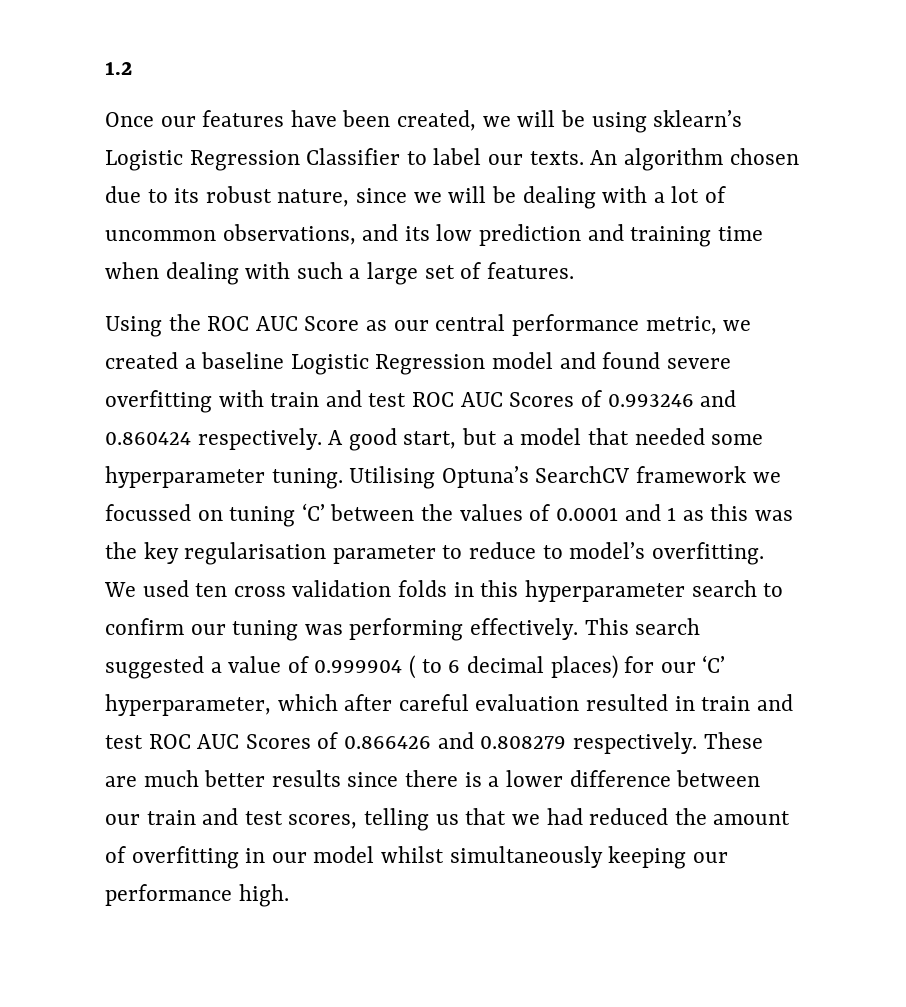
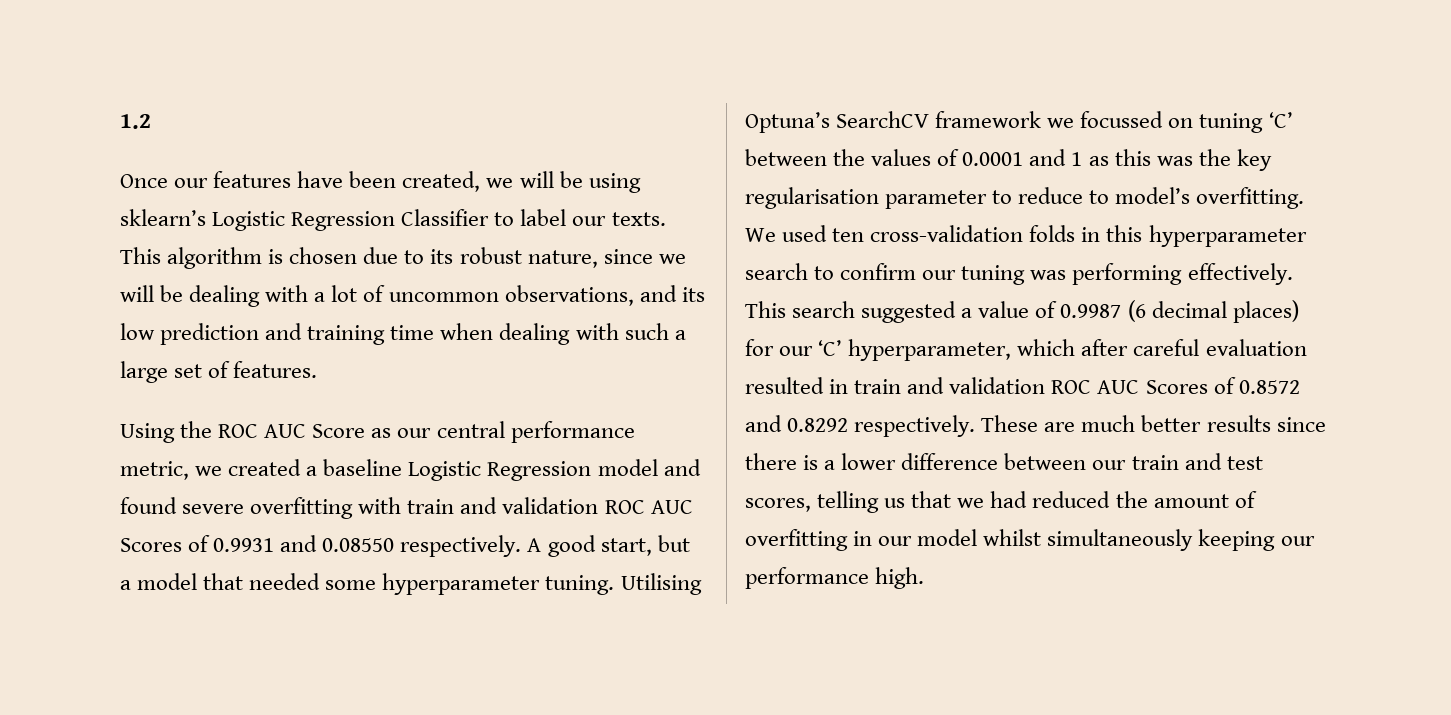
- An algorithm chosen due to its robust nature, since we will be dealing with a lot of uncommon observations, and its low prediction and training time when dealing with such a large set of features.
+ This algorithm is chosen due to its robust nature, since we will be dealing with a lot of uncommon observations, and its low prediction and training time when dealing with such a large set of features.
- Using the ROC AUC Score as our central performance metric, we created a baseline Logistic Regression model and found severe overfitting with train and test ROC AUC Scores of 0.993246 and 0.860424 respectively.
+ Using the ROC AUC Score as our central performance metric, we created a baseline Logistic Regression model and found severe overfitting with train and validation ROC AUC Scores of 0.9931 and 0.08550 respectively.
- We used ten cross validation folds in this hyperparameter search to confirm our tuning was performing effectively.
+ We used ten cross-validation folds in this hyperparameter search to confirm our tuning was performing effectively.
- This search suggested a value of 0.999904 ( to 6 decimal places) for our ‘C’ hyperparameter, which after careful evaluation resulted in train and test ROC AUC Scores of 0.866426 and 0.808279 respectively.
+ This search suggested a value of 0.9987 (6 decimal places) for our ‘C’ hyperparameter, which after careful evaluation resulted in train and validation ROC AUC Scores of 0.8572 and 0.8292 respectively.

